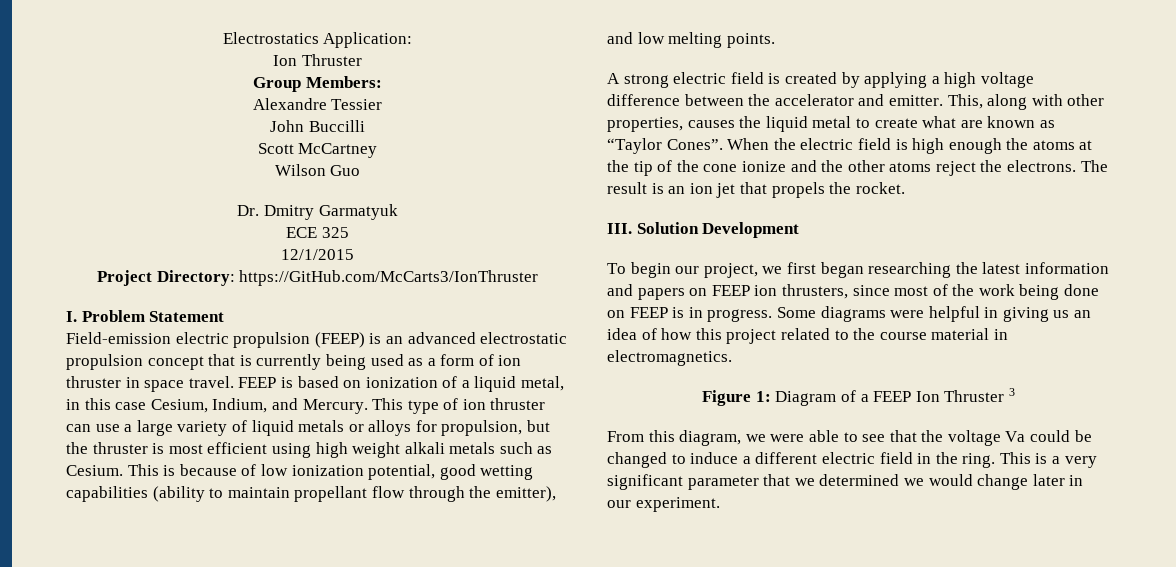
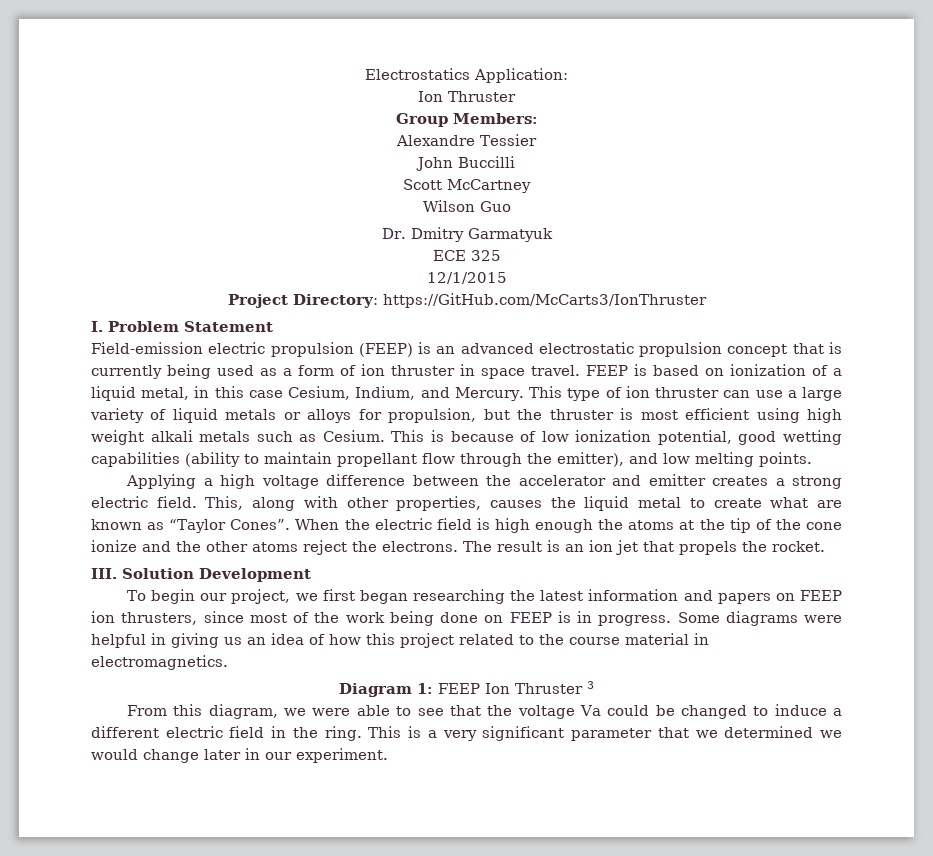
- A strong electric field is created by applying a high voltage difference between the accelerator and emitter.
+ Applying a high voltage difference between the accelerator and emitter creates a strong electric field.
- Figure 1: Diagram of a FEEP Ion Thruster 3
+ Diagram 1: FEEP Ion Thruster 3

